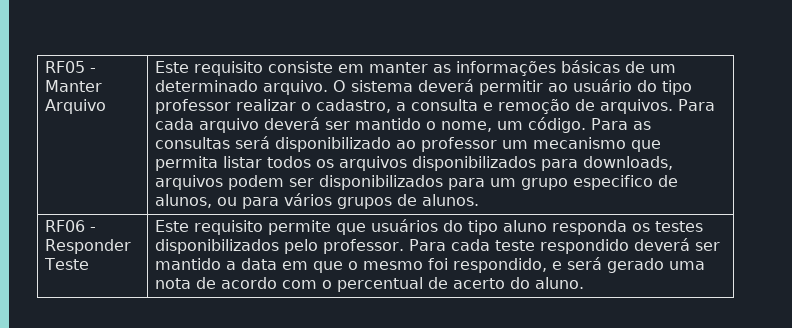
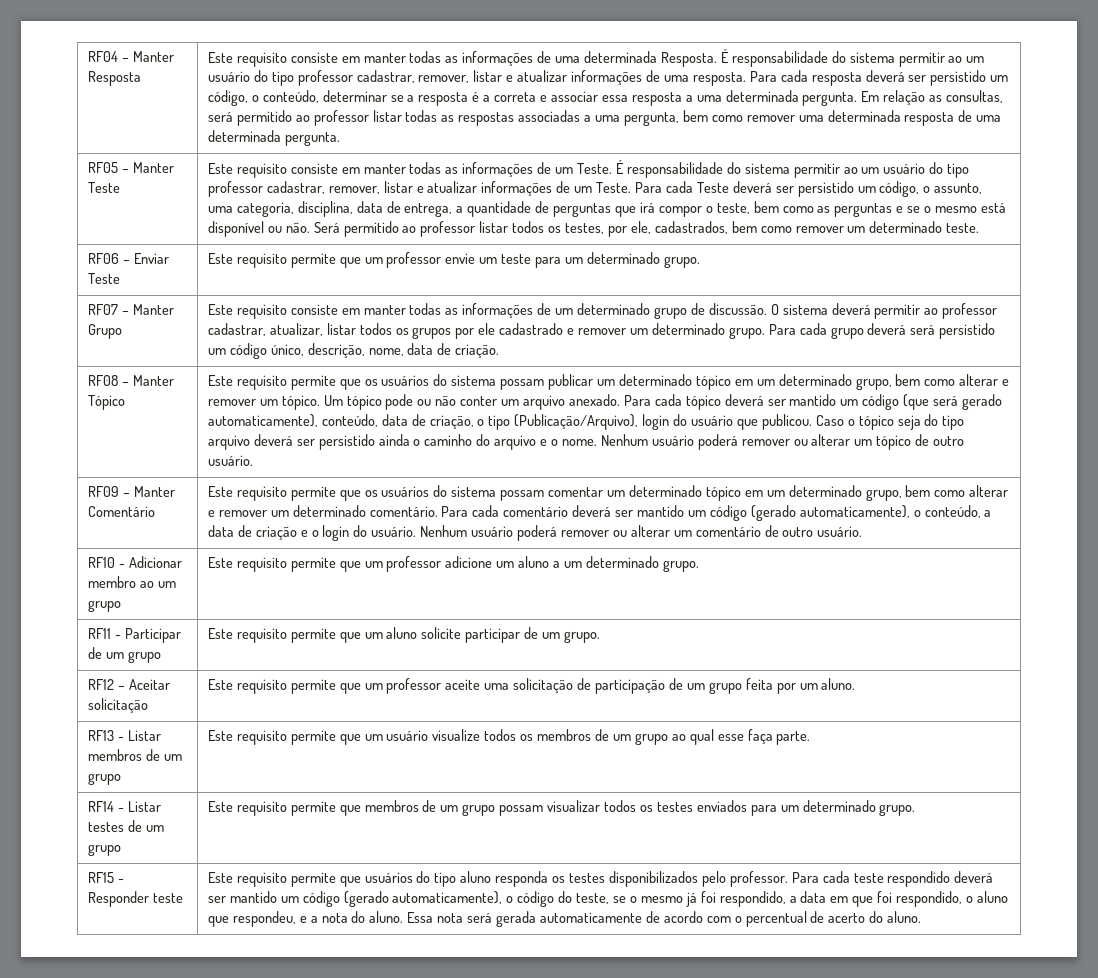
- RF05 - Manter Arquivo | Este requisito consiste em manter as informações básicas de um determinado arquivo.
+ RF04 – Manter Resposta | Este requisito consiste em manter todas as informações de uma determinada Resposta. É responsabilidade do sistema permitir ao um usuário do tipo professor cadastrar, remover, listar e atualizar informações de uma resposta. Para cada resposta deverá ser persistido um código, o conteúdo, determinar se a resposta é a correta e associar essa resposta a uma determinada pergunta. Em relação as consultas, será permitido ao professor listar todas as respostas associadas a uma pergunta, bem como remover uma determinada resposta de uma determinada pergunta.
+ RF05 – Manter Teste | Este requisito consiste em manter todas as informações de um Teste. É responsabilidade do sistema permitir ao um usuário do tipo professor cadastrar, remover, listar e atualizar informações de um Teste. Para cada Teste deverá ser persistido um código, o assunto, uma categoria, disciplina, data de entrega, a quantidade de perguntas que irá compor o teste, bem como as perguntas e se o mesmo está disponível ou não. Será permitido ao professor listar todos os testes, por ele, cadastrados, bem como remover um determinado teste.
+ RF06 – Enviar Teste | Este requisito permite que um professor envie um teste para um determinado grupo.
+ RF07 – Manter Grupo | Este requisito consiste em manter todas as informações de um determinado grupo de discussão.
- O sistema deverá permitir ao usuário do tipo professor realizar o cadastro, a consulta e remoção de arquivos. Para cada arquivo deverá ser mantido o nome, um código. Para as consultas será disponibilizado ao professor um mecanismo que permita listar todos os arquivos disponibilizados para downloads, arquivos podem ser disponibilizados para um grupo especifico de alunos, ou para vários grupos de alunos.
- RF06 - Responder Teste
+ O sistema deverá permitir ao professor cadastrar, atualizar, listar todos os grupos por ele cadastrado e remover um determinado grupo. Para cada grupo deverá será persistido um código único, descrição, nome, data de criação.
+ RF08 – Manter Tópico | Este requisito permite que os usuários do sistema possam publicar um determinado tópico em um determinado grupo, bem como alterar e remover um tópico. Um tópico pode ou não conter um arquivo anexado. Para cada tópico deverá ser mantido um código (que será gerado automaticamente), conteúdo, data de criação, o tipo (Publicação/Arquivo), login do usuário que publicou. Caso o tópico seja do tipo arquivo deverá ser persistido ainda o caminho do arquivo e o nome. Nenhum usuário poderá remover ou alterar um tópico de outro usuário.
+ RF09 – Manter Comentário | Este requisito permite que os usuários do sistema possam comentar um determinado tópico em um determinado grupo, bem como alterar e remover um determinado comentário. Para cada comentário deverá ser mantido um código (gerado automaticamente), o conteúdo, a data de criação e o login do usuário. Nenhum usuário poderá remover ou alterar um comentário de outro usuário.
+ RF10 - Adicionar membro ao um grupo | Este requisito permite que um professor adicione um aluno a um determinado grupo.
+ RF11 - Participar de um grupo | Este requisito permite que um aluno solicite participar de um grupo.
+ RF12 – Aceitar solicitação | Este requisito permite que um professor aceite uma solicitação de participação de um grupo feita por um aluno.
+ RF13 - Listar membros de um grupo | Este requisito permite que um usuário visualize todos os membros de um grupo ao qual esse faça parte.
+ RF14 - Listar testes de um grupo | Este requisito permite que membros de um grupo possam visualizar todos os testes enviados para um determinado grupo.
+ RF15 - Responder teste
- Para cada teste respondido deverá ser mantido a data em que o mesmo foi respondido, e será gerado uma nota de acordo com o percentual de acerto do aluno.
+ Para cada teste respondido deverá ser mantido um código (gerado automaticamente), o código do teste, se o mesmo já foi respondido, a data em que foi respondido, o aluno que respondeu, e a nota do aluno. Essa nota será gerada automaticamente de acordo com o percentual de acerto do aluno.

